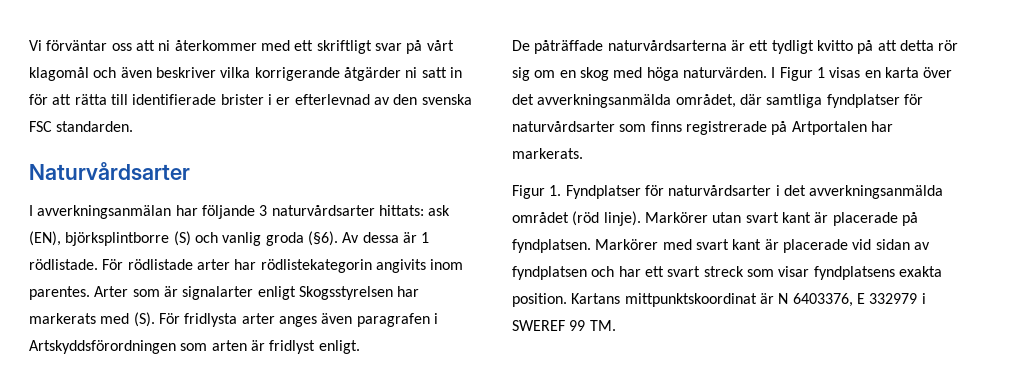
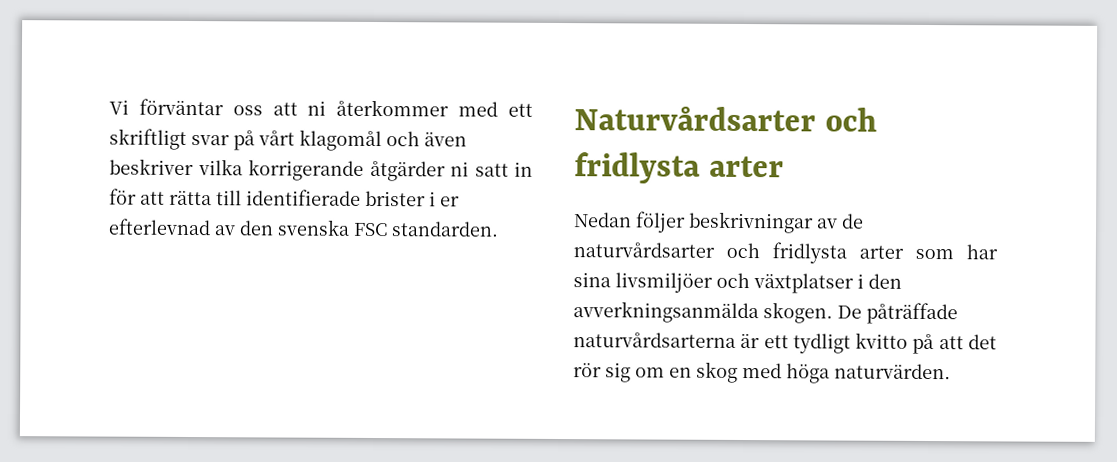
- Naturvårdsarter
- I avverkningsanmälan har följande 3 naturvårdsarter hittats: ask (EN), björksplintborre (S) och vanlig groda (§6). Av dessa är 1 rödlistade. För rödlistade arter har rödlistekategorin angivits inom parentes. Arter som är signalarter enligt Skogsstyrelsen har markerats med (S). För fridlysta arter anges även paragrafen i Artskyddsförordningen som arten är fridlyst enligt.
- De påträffade naturvårdsarterna är ett tydligt kvitto på att detta rör sig om en skog med höga naturvärden. I Figur 1 visas en karta över det avverkningsanmälda området, där samtliga fyndplatser för naturvårdsarter som finns registrerade på Artportalen har markerats.
- Figur 1. Fyndplatser för naturvårdsarter i det avverkningsanmälda området (röd linje). Markörer utan svart kant är placerade på fyndplatsen. Markörer med svart kant är placerade vid sidan av fyndplatsen och har ett svart streck som visar fyndplatsens exakta position. Kartans mittpunktskoordinat är N 6403376, E 332979 i SWEREF 99 TM.
+ Naturvårdsarter och fridlysta arter
+ Nedan följer beskrivningar av de naturvårdsarter och fridlysta arter som har sina livsmiljöer och växtplatser i den avverkningsanmälda skogen. De påträffade naturvårdsarterna är ett tydligt kvitto på att det rör sig om en skog med höga naturvärden.

